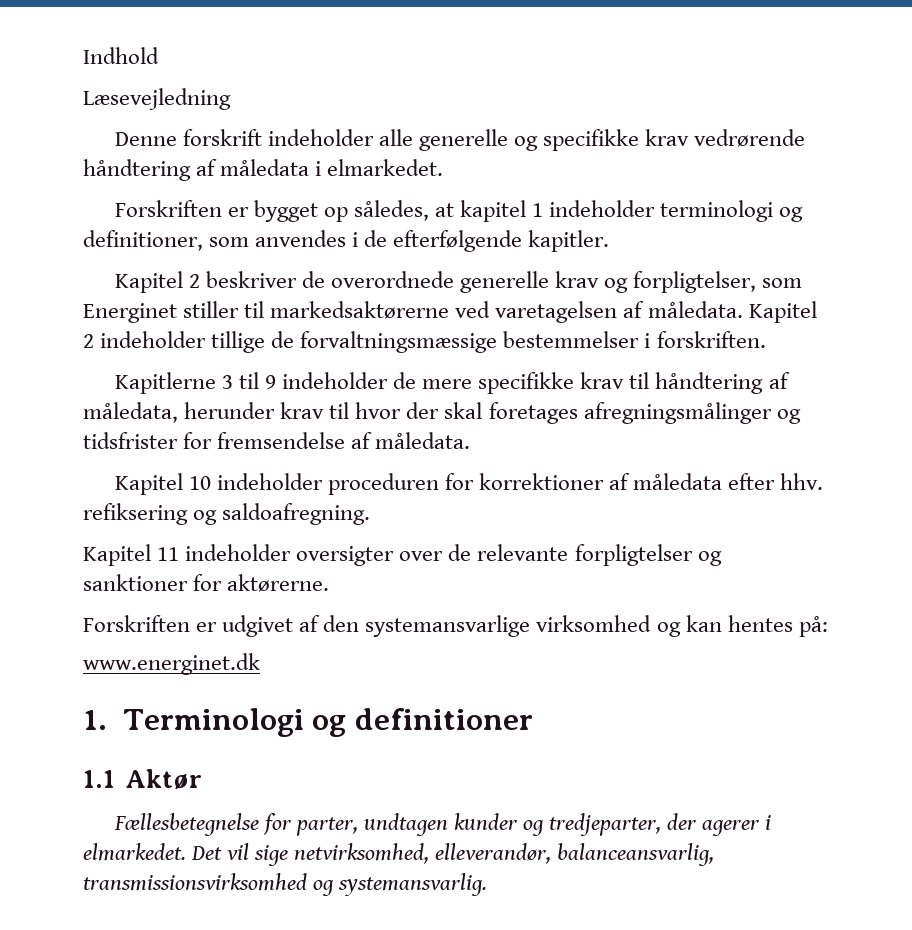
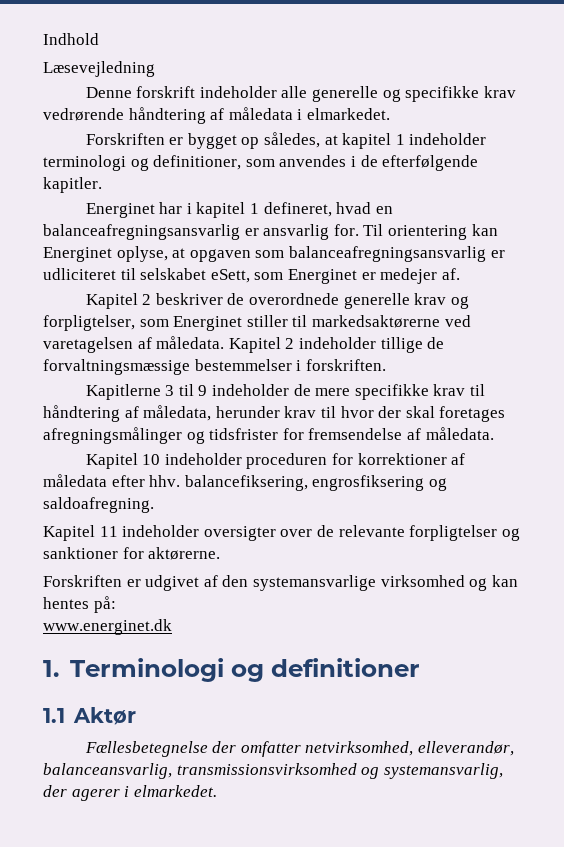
+ Energinet har i kapitel 1 defineret, hvad en balanceafregningsansvarlig er ansvarlig for. Til orientering kan Energinet oplyse, at opgaven som balanceafregningsansvarlig er udliciteret til selskabet eSett, som Energinet er medejer af.
- Kapitel 10 indeholder proceduren for korrektioner af måledata efter hhv. refiksering og saldoafregning.
+ Kapitel 10 indeholder proceduren for korrektioner af måledata efter hhv. balancefiksering, engrosfiksering og saldoafregning.
- Fællesbetegnelse for parter, undtagen kunder og tredjeparter, der agerer i elmarkedet. Det vil sige netvirksomhed, elleverandør, balanceansvarlig, transmissionsvirksomhed og systemansvarlig.
+ Fællesbetegnelse der omfatter netvirksomhed, elleverandør, balanceansvarlig, transmissionsvirksomhed og systemansvarlig, der agerer i elmarkedet.

